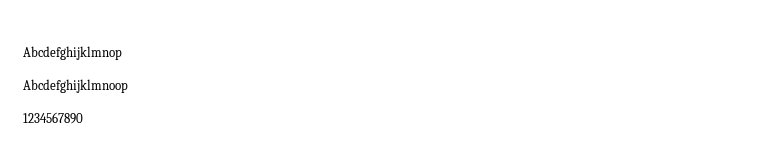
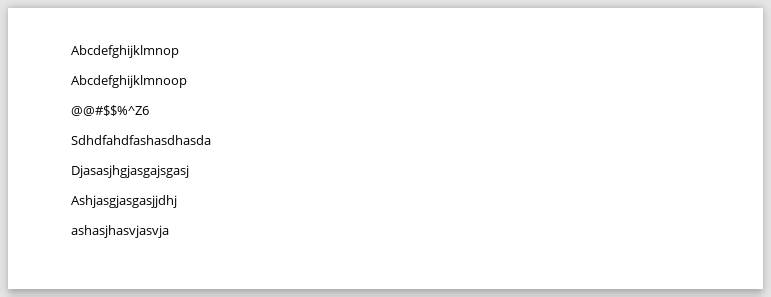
- 1234567890
+ @@#$$%^Z6
+ Sdhdfahdfashasdhasda
+ Djasasjhgjasgajsgasj
+ Ashjasgjasgasjjdhj
+ ashasjhasvjasvja

